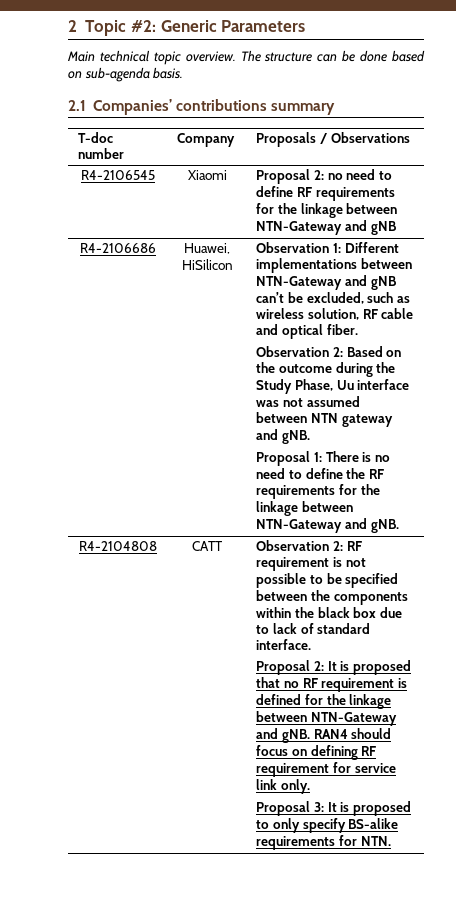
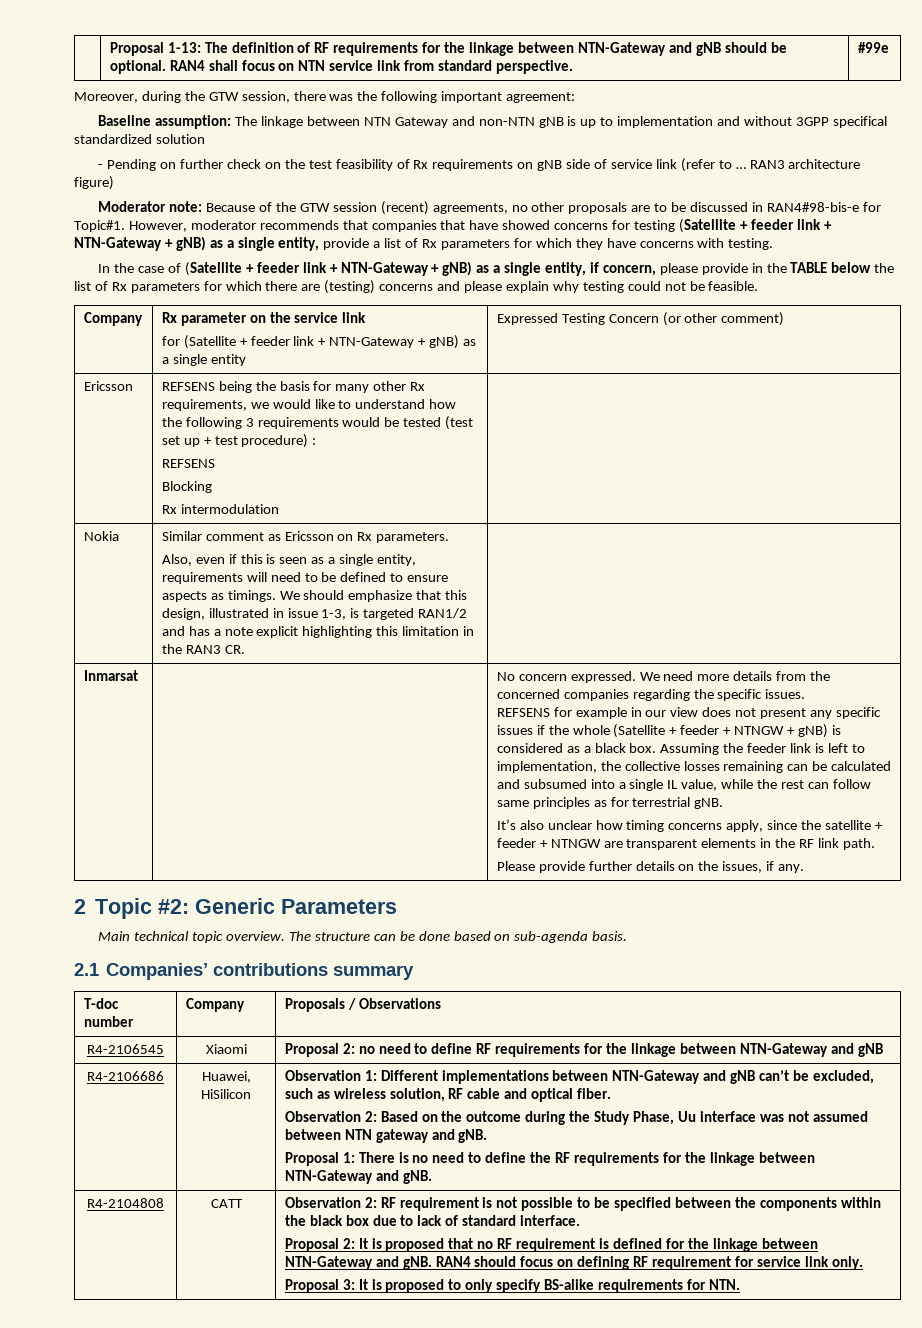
+ | Proposal 1-13: The definition of RF requirements for the linkage between NTN-Gateway and gNB should be optional. RAN4 shall focus on NTN service link from standard perspective. | #99e
+ Moreover, during the GTW session, there was the following important agreement:
+ Baseline assumption: The linkage between NTN Gateway and non-NTN gNB is up to implementation and without 3GPP specifical standardized solution
+ - Pending on further check on the test feasibility of Rx requirements on gNB side of service link (refer to … RAN3 architecture figure)
+ Moderator note: Because of the GTW session (recent) agreements, no other proposals are to be discussed in RAN4#98-bis-e for Topic#1. However, moderator recommends that companies that have showed concerns for testing (Satellite + feeder link + NTN-Gateway + gNB) as a single entity, provide a list of Rx parameters for which they have concerns with testing.
+ In the case of (Satellite + feeder link + NTN-Gateway + gNB) as a single entity, if concern, please provide in the TABLE below the list of Rx parameters for which there are (testing) concerns and please explain why testing could not be feasible.
+ Company | Rx parameter on the service link
+ for (Satellite + feeder link + NTN-Gateway + gNB) as a single entity | Expressed Testing Concern (or other comment)
+ Ericsson | REFSENS being the basis for many other Rx requirements, we would like to understand how the following 3 requirements would be tested (test set up + test procedure) :
+ REFSENS
+ Blocking
+ Rx intermodulation |
+ Nokia | Similar comment as Ericsson on Rx parameters.
+ Also, even if this is seen as a single entity, requirements will need to be defined to ensure aspects as timings. We should emphasize that this design, illustrated in issue 1-3, is targeted RAN1/2 and has a note explicit highlighting this limitation in the RAN3 CR. |
+ Inmarsat | | No concern expressed. We need more details from the concerned companies regarding the specific issues.
+ REFSENS for example in our view does not present any specific issues if the whole (Satellite + feeder + NTNGW + gNB) is considered as a black box. Assuming the feeder link is left to implementation, the collective losses remaining can be calculated and subsumed into a single IL value, while the rest can follow same principles as for terrestrial gNB.
+ It’s also unclear how timing concerns apply, since the satellite + feeder + NTNGW are transparent elements in the RF link path.
+ Please provide further details on the issues, if any.

